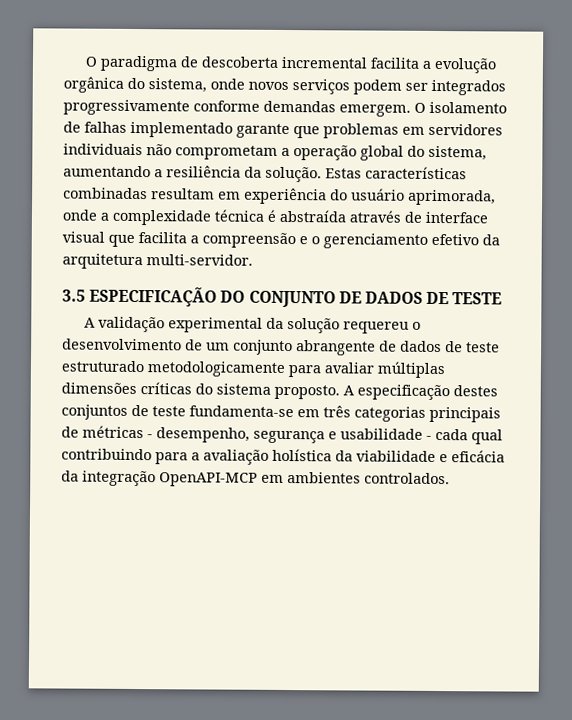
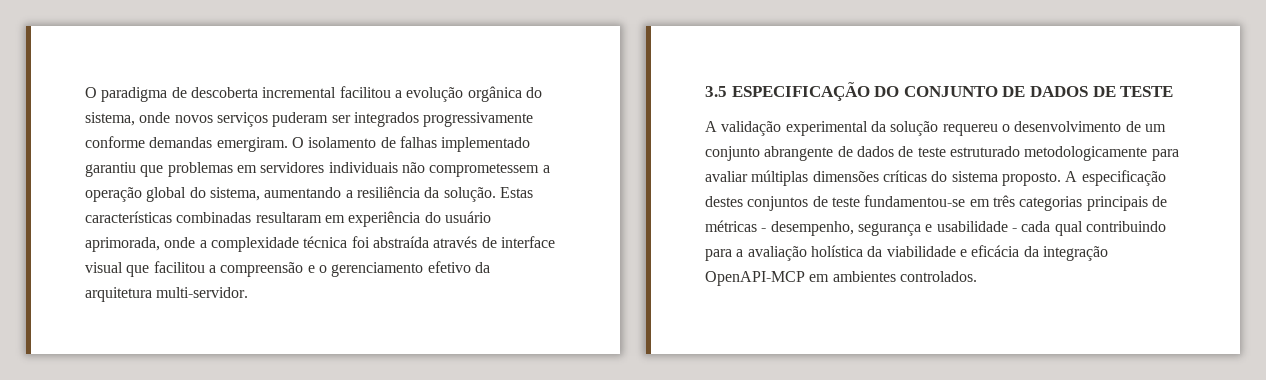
- O paradigma de descoberta incremental facilita a evolução orgânica do sistema, onde novos serviços podem ser integrados progressivamente conforme demandas emergem.
+ O paradigma de descoberta incremental facilitou a evolução orgânica do sistema, onde novos serviços puderam ser integrados progressivamente conforme demandas emergiram.
- O isolamento de falhas implementado garante que problemas em servidores individuais não comprometam a operação global do sistema, aumentando a resiliência da solução.
+ O isolamento de falhas implementado garantiu que problemas em servidores individuais não comprometessem a operação global do sistema, aumentando a resiliência da solução.
- Estas características combinadas resultam em experiência do usuário aprimorada, onde a complexidade técnica é abstraída através de interface visual que facilita a compreensão e o gerenciamento efetivo da arquitetura multi-servidor.
+ Estas características combinadas resultaram em experiência do usuário aprimorada, onde a complexidade técnica foi abstraída através de interface visual que facilitou a compreensão e o gerenciamento efetivo da arquitetura multi-servidor.
- A especificação destes conjuntos de teste fundamenta-se em três categorias principais de métricas - desempenho, segurança e usabilidade - cada qual contribuindo para a avaliação holística da viabilidade e eficácia da integração OpenAPI-MCP em ambientes controlados.
+ A especificação destes conjuntos de teste fundamentou-se em três categorias principais de métricas - desempenho, segurança e usabilidade - cada qual contribuindo para a avaliação holística da viabilidade e eficácia da integração OpenAPI-MCP em ambientes controlados.

